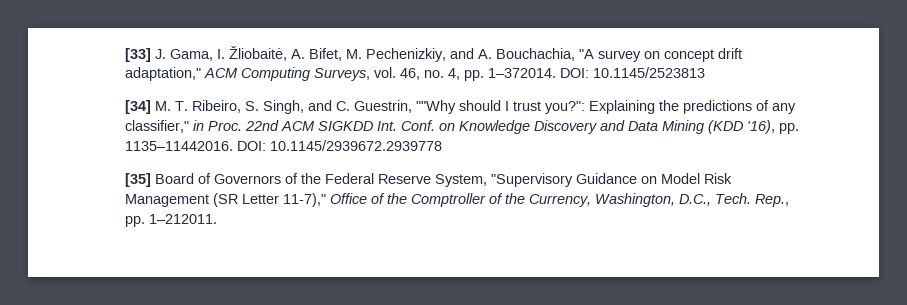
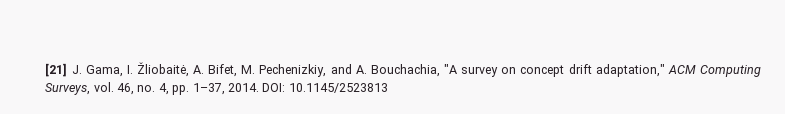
- [33] J. Gama, I. Žliobaitė, A. Bifet, M. Pechenizkiy, and A. Bouchachia, "A survey on concept drift adaptation," ACM Computing Surveys, vol. 46, no. 4, pp. 1–372014.
+ [21] J. Gama, I. Žliobaitė, A. Bifet, M. Pechenizkiy, and A. Bouchachia, "A survey on concept drift adaptation," ACM Computing Surveys, vol. 46, no. 4, pp. 1–37, 2014.
- [34] M. T. Ribeiro, S. Singh, and C. Guestrin, ""Why should I trust you?": Explaining the predictions of any classifier," in Proc. 22nd ACM SIGKDD Int. Conf. on Knowledge Discovery and Data Mining (KDD '16), pp. 1135–11442016. DOI: 10.1145/2939672.2939778
- [35] Board of Governors of the Federal Reserve System, "Supervisory Guidance on Model Risk Management (SR Letter 11-7)," Office of the Comptroller of the Currency, Washington, D.C., Tech. Rep., pp. 1–212011.

